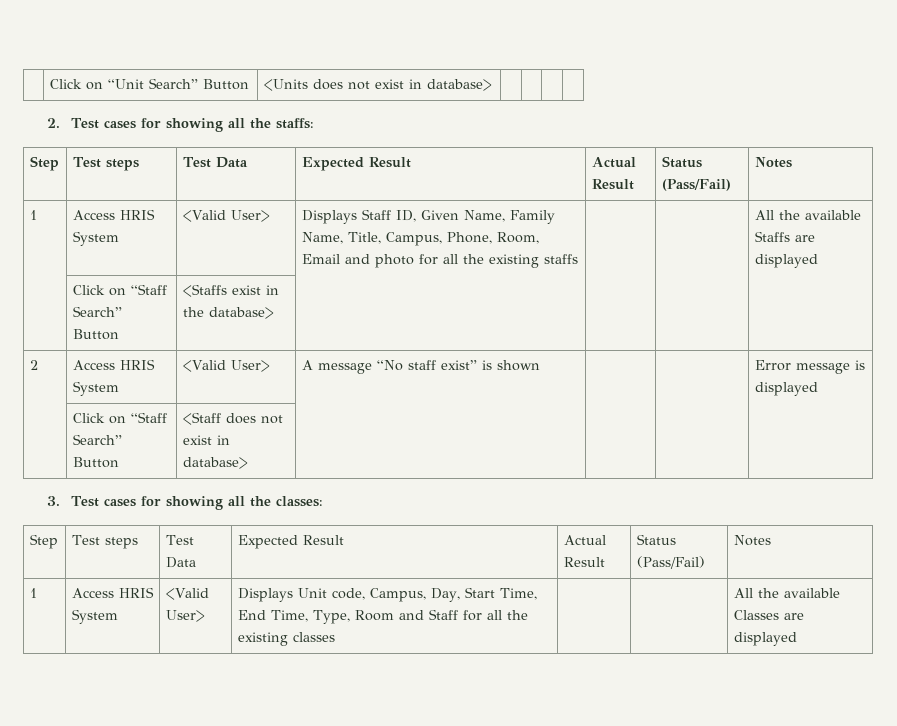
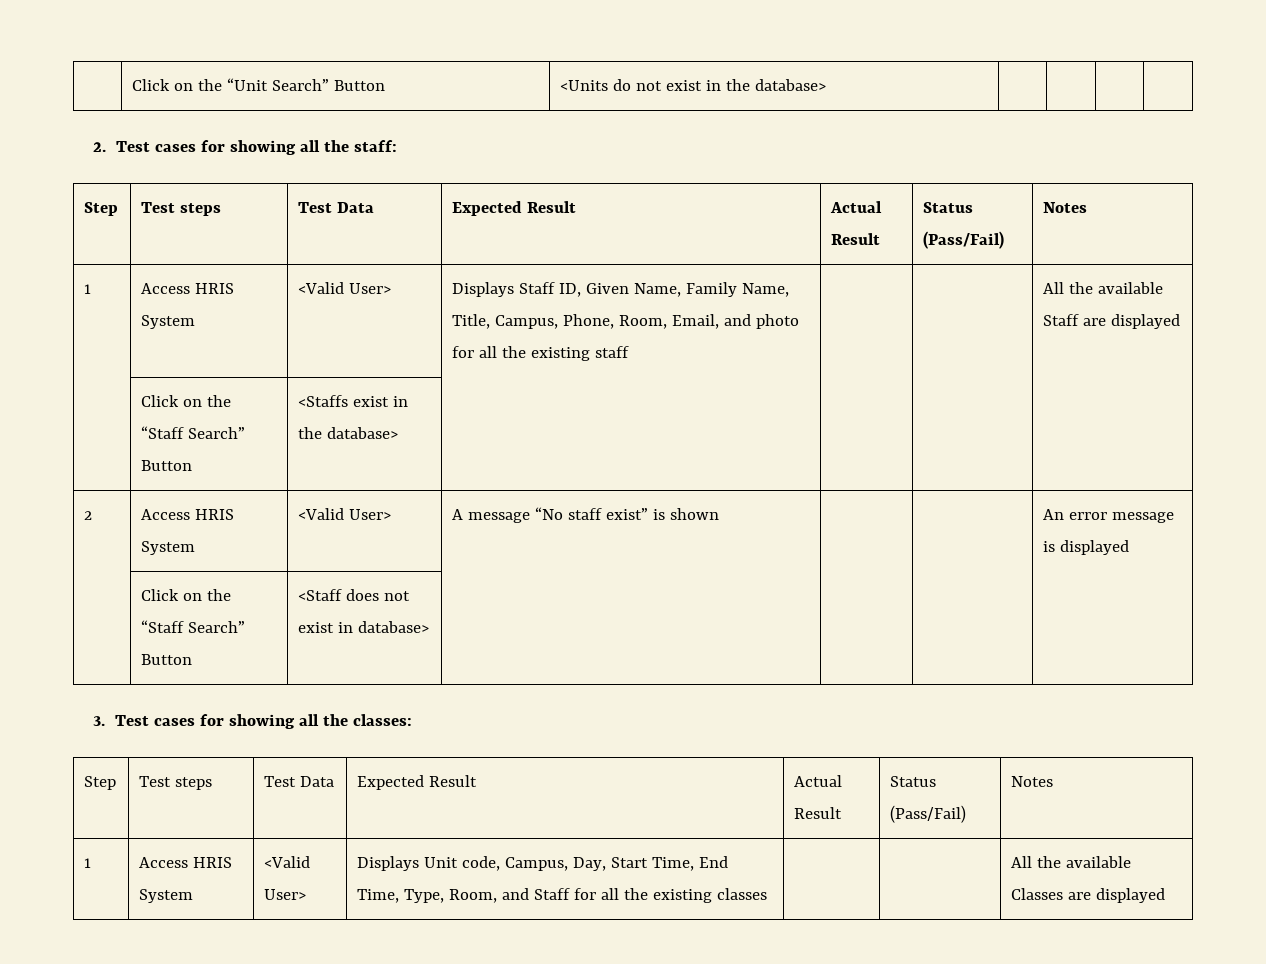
- | Click on “Unit Search” Button | <Units does not exist in database> | | | |
+ | Click on the “Unit Search” Button | <Units do not exist in the database> | | | |
- 2. Test cases for showing all the staffs:
+ 2. Test cases for showing all the staff:
- 1 | Access HRIS System | <Valid User> | Displays Staff ID, Given Name, Family Name, Title, Campus, Phone, Room, Email and photo for all the existing staffs | | | All the available Staffs are displayed
+ 1 | Access HRIS System | <Valid User> | Displays Staff ID, Given Name, Family Name, Title, Campus, Phone, Room, Email, and photo for all the existing staff | | | All the available Staff are displayed
- | Click on “Staff Search” Button | <Staffs exist in the database> | | | |
+ | Click on the “Staff Search” Button | <Staffs exist in the database> | | | |
- 2 | Access HRIS System | <Valid User> | A message “No staff exist” is shown | | | Error message is displayed
+ 2 | Access HRIS System | <Valid User> | A message “No staff exist” is shown | | | An error message is displayed
- | Click on “Staff Search” Button | <Staff does not exist in database> | | | |
+ | Click on the “Staff Search” Button | <Staff does not exist in database> | | | |
- 1 | Access HRIS System | <Valid User> | Displays Unit code, Campus, Day, Start Time, End Time, Type, Room and Staff for all the existing classes | | | All the available Classes are displayed
+ 1 | Access HRIS System | <Valid User> | Displays Unit code, Campus, Day, Start Time, End Time, Type, Room, and Staff for all the existing classes | | | All the available Classes are displayed

